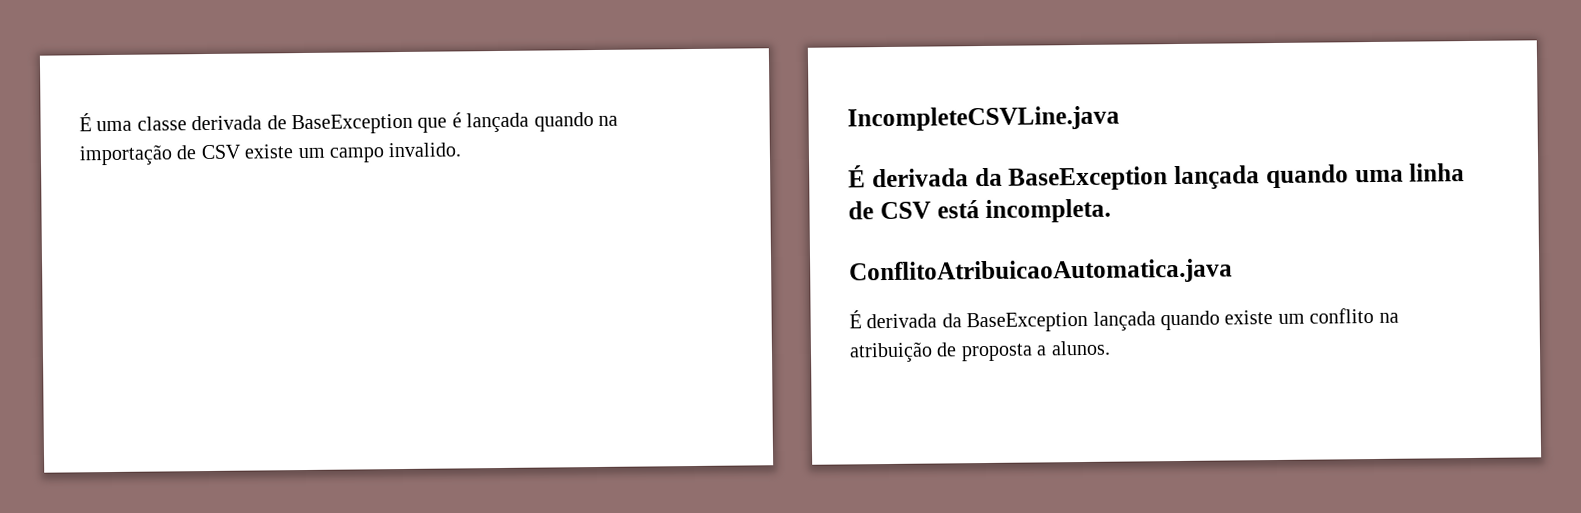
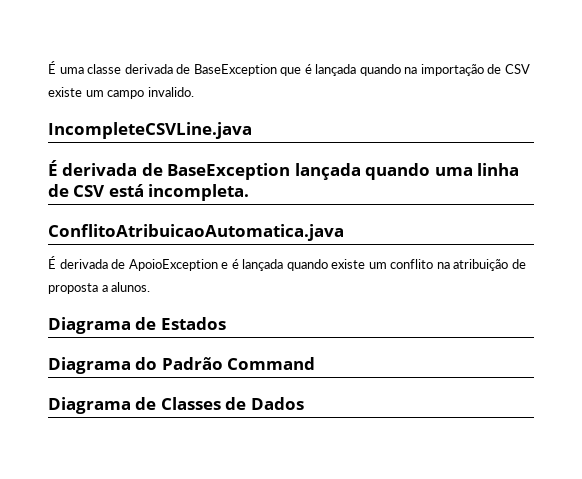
- É derivada da BaseException lançada quando uma linha de CSV está incompleta.
+ É derivada de BaseException lançada quando uma linha de CSV está incompleta.
- É derivada da BaseException lançada quando existe um conflito na atribuição de proposta a alunos.
+ É derivada de ApoioException e é lançada quando existe um conflito na atribuição de proposta a alunos.
+ Diagrama de Estados
+ Diagrama do Padrão Command
+ Diagrama de Classes de Dados

